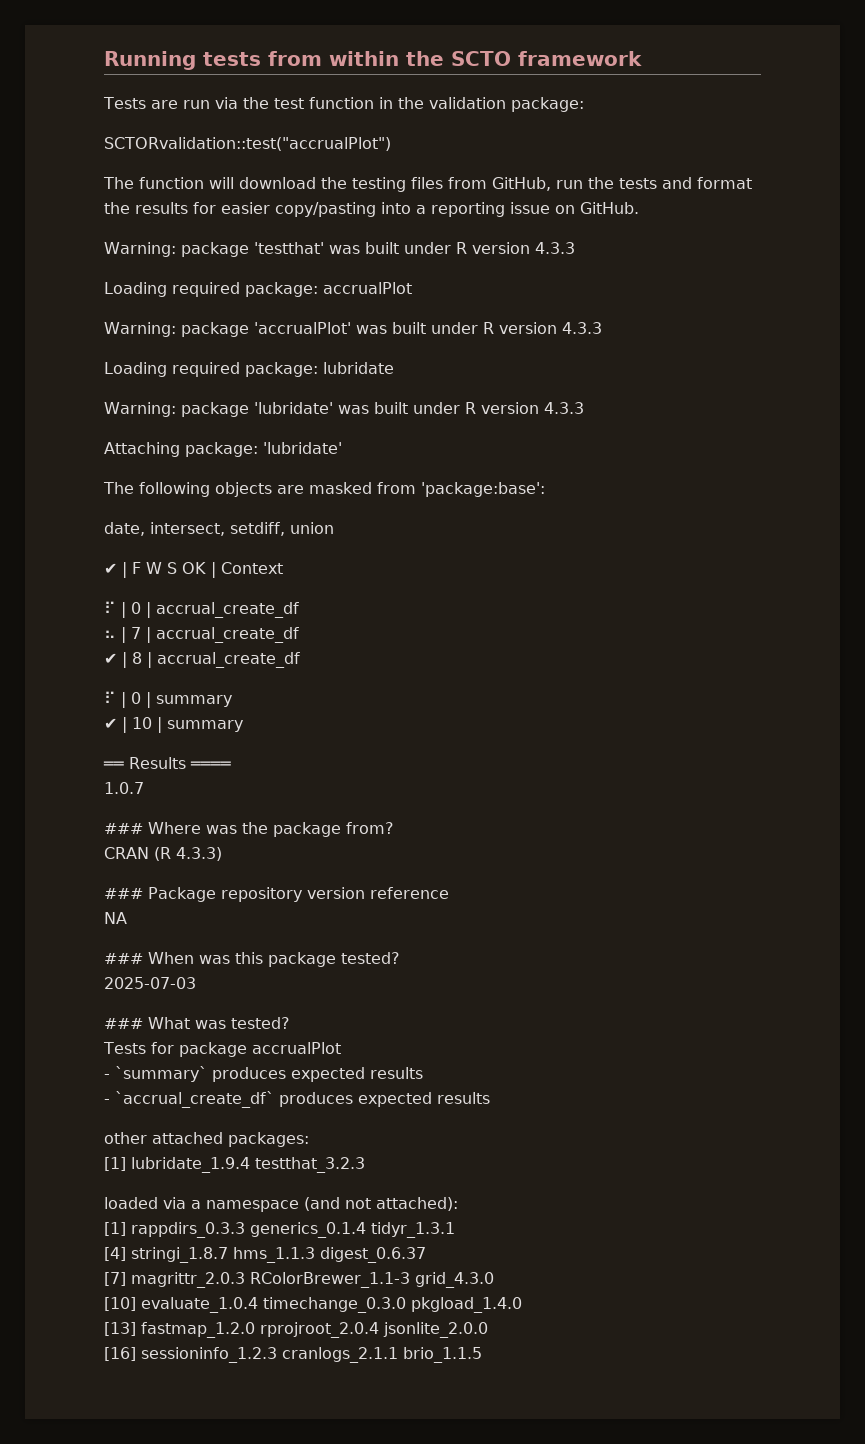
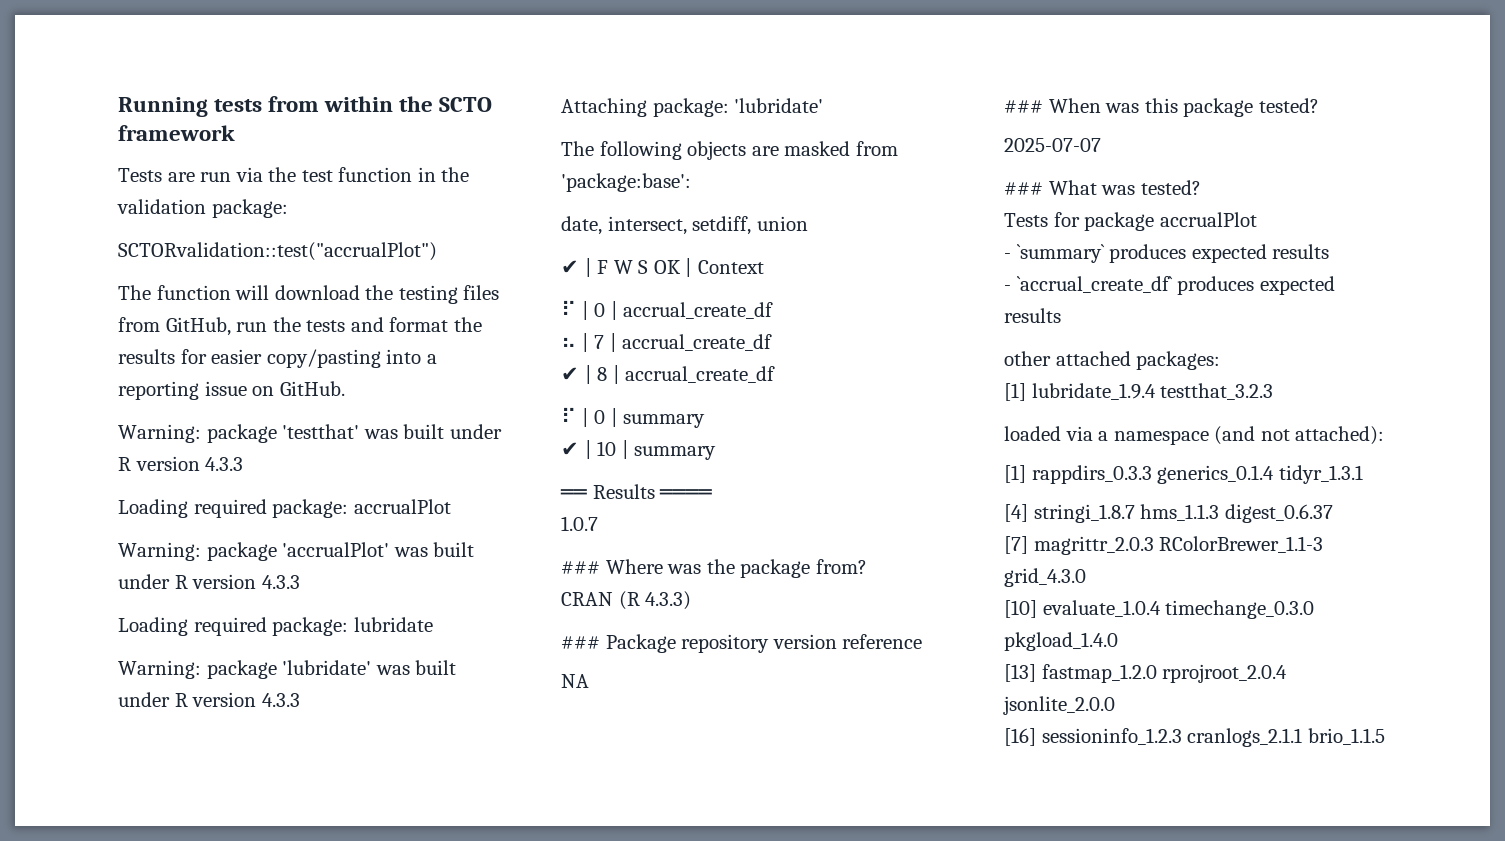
- 2025-07-03
+ 2025-07-07

